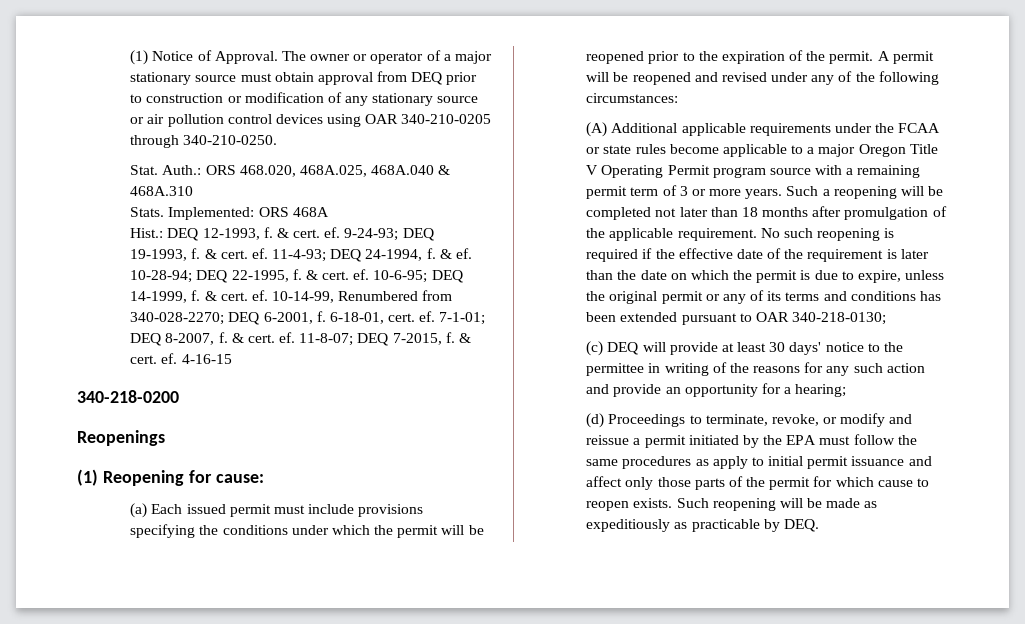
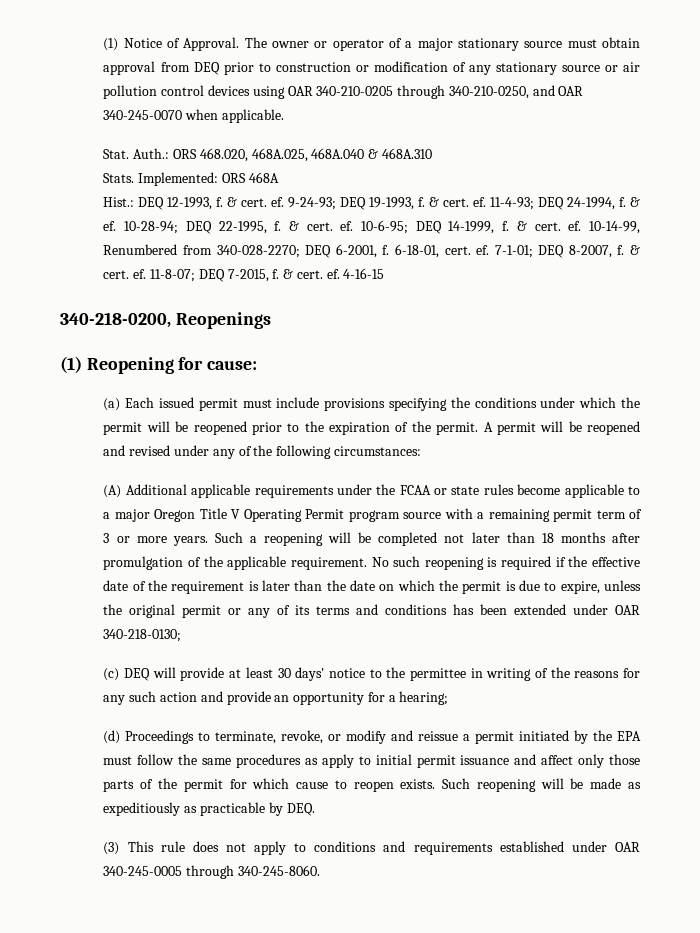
- The owner or operator of a major stationary source must obtain approval from DEQ prior to construction or modification of any stationary source or air pollution control devices using OAR 340-210-0205 through 340-210-0250.
+ The owner or operator of a major stationary source must obtain approval from DEQ prior to construction or modification of any stationary source or air pollution control devices using OAR 340-210-0205 through 340-210-0250, and OAR 340-245-0070 when applicable.
- 340-218-0200
- Reopenings
+ 340-218-0200, Reopenings
- No such reopening is required if the effective date of the requirement is later than the date on which the permit is due to expire, unless the original permit or any of its terms and conditions has been extended pursuant to OAR 340-218-0130;
+ No such reopening is required if the effective date of the requirement is later than the date on which the permit is due to expire, unless the original permit or any of its terms and conditions has been extended under OAR 340-218-0130;
+ (3) This rule does not apply to conditions and requirements established under OAR 340-245-0005 through 340-245-8060.

